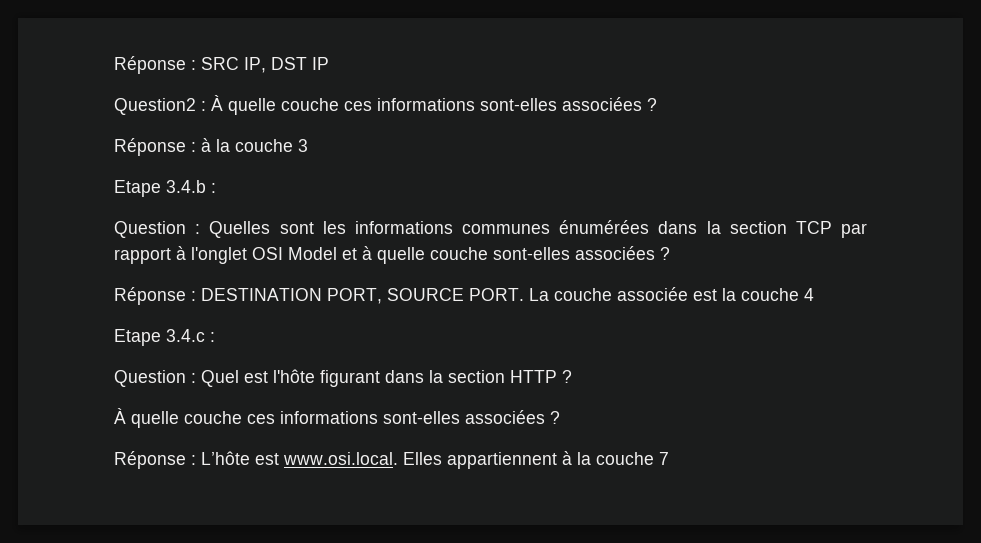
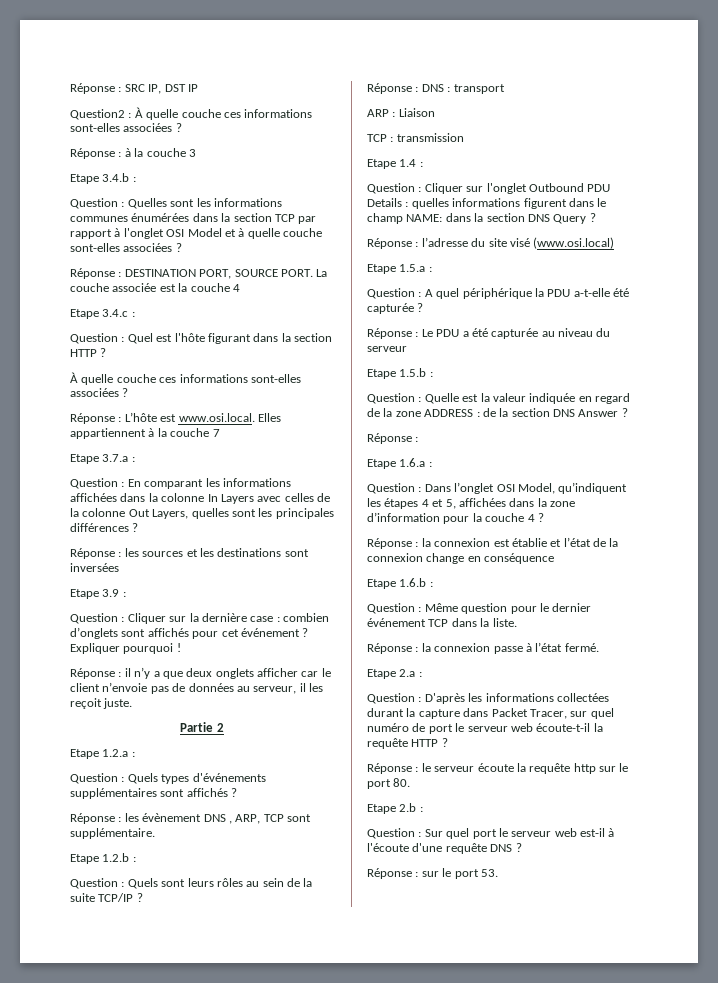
+ Etape 3.7.a :
+ Question : En comparant les informations affichées dans la colonne In Layers avec celles de la colonne Out Layers, quelles sont les principales différences ?
+ Réponse : les sources et les destinations sont inversées
+ Etape 3.9 :
+ Question : Cliquer sur la dernière case : combien d’onglets sont affichés pour cet événement ? Expliquer pourquoi !
+ Réponse : il n’y a que deux onglets afficher car le client n’envoie pas de données au serveur, il les reçoit juste.
+ Partie 2
+ Etape 1.2.a :
+ Question : Quels types d'événements supplémentaires sont affichés ?
+ Réponse : les évènement DNS , ARP, TCP sont supplémentaire.
+ Etape 1.2.b :
+ Question : Quels sont leurs rôles au sein de la suite TCP/IP ?
+ Réponse : DNS : transport
+ ARP : Liaison
+ TCP : transmission
+ Etape 1.4 :
+ Question : Cliquer sur l'onglet Outbound PDU Details : quelles informations figurent dans le champ NAME: dans la section DNS Query ?
+ Réponse : l’adresse du site visé (www.osi.local)
+ Etape 1.5.a :
+ Question : A quel périphérique la PDU a-t-elle été capturée ?
+ Réponse : Le PDU a été capturée au niveau du serveur
+ Etape 1.5.b :
+ Question : Quelle est la valeur indiquée en regard de la zone ADDRESS : de la section DNS Answer ?
+ Réponse :
+ Etape 1.6.a :
+ Question : Dans l’onglet OSI Model, qu’indiquent les étapes 4 et 5, affichées dans la zone d’information pour la couche 4 ?
+ Réponse : la connexion est établie et l’état de la connexion change en conséquence
+ Etape 1.6.b :
+ Question : Même question pour le dernier événement TCP dans la liste.
+ Réponse : la connexion passe à l’état fermé.
+ Etape 2.a :
+ Question : D'après les informations collectées durant la capture dans Packet Tracer, sur quel numéro de port le serveur web écoute-t-il la requête HTTP ?
+ Réponse : le serveur écoute la requête http sur le port 80.
+ Etape 2.b :
+ Question : Sur quel port le serveur web est-il à l'écoute d'une requête DNS ?
+ Réponse : sur le port 53.

